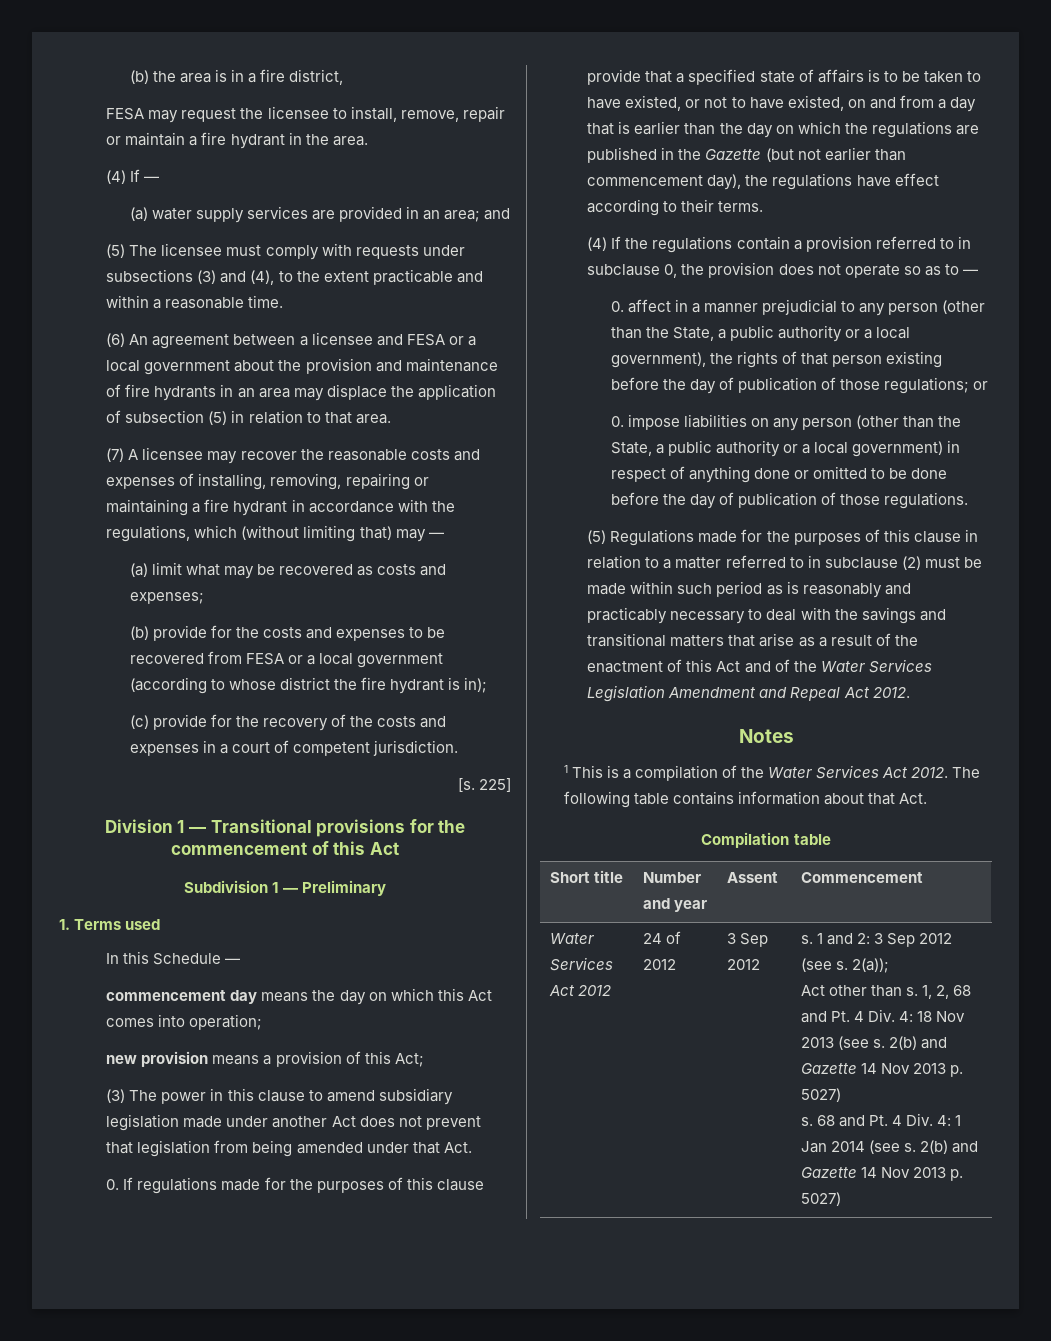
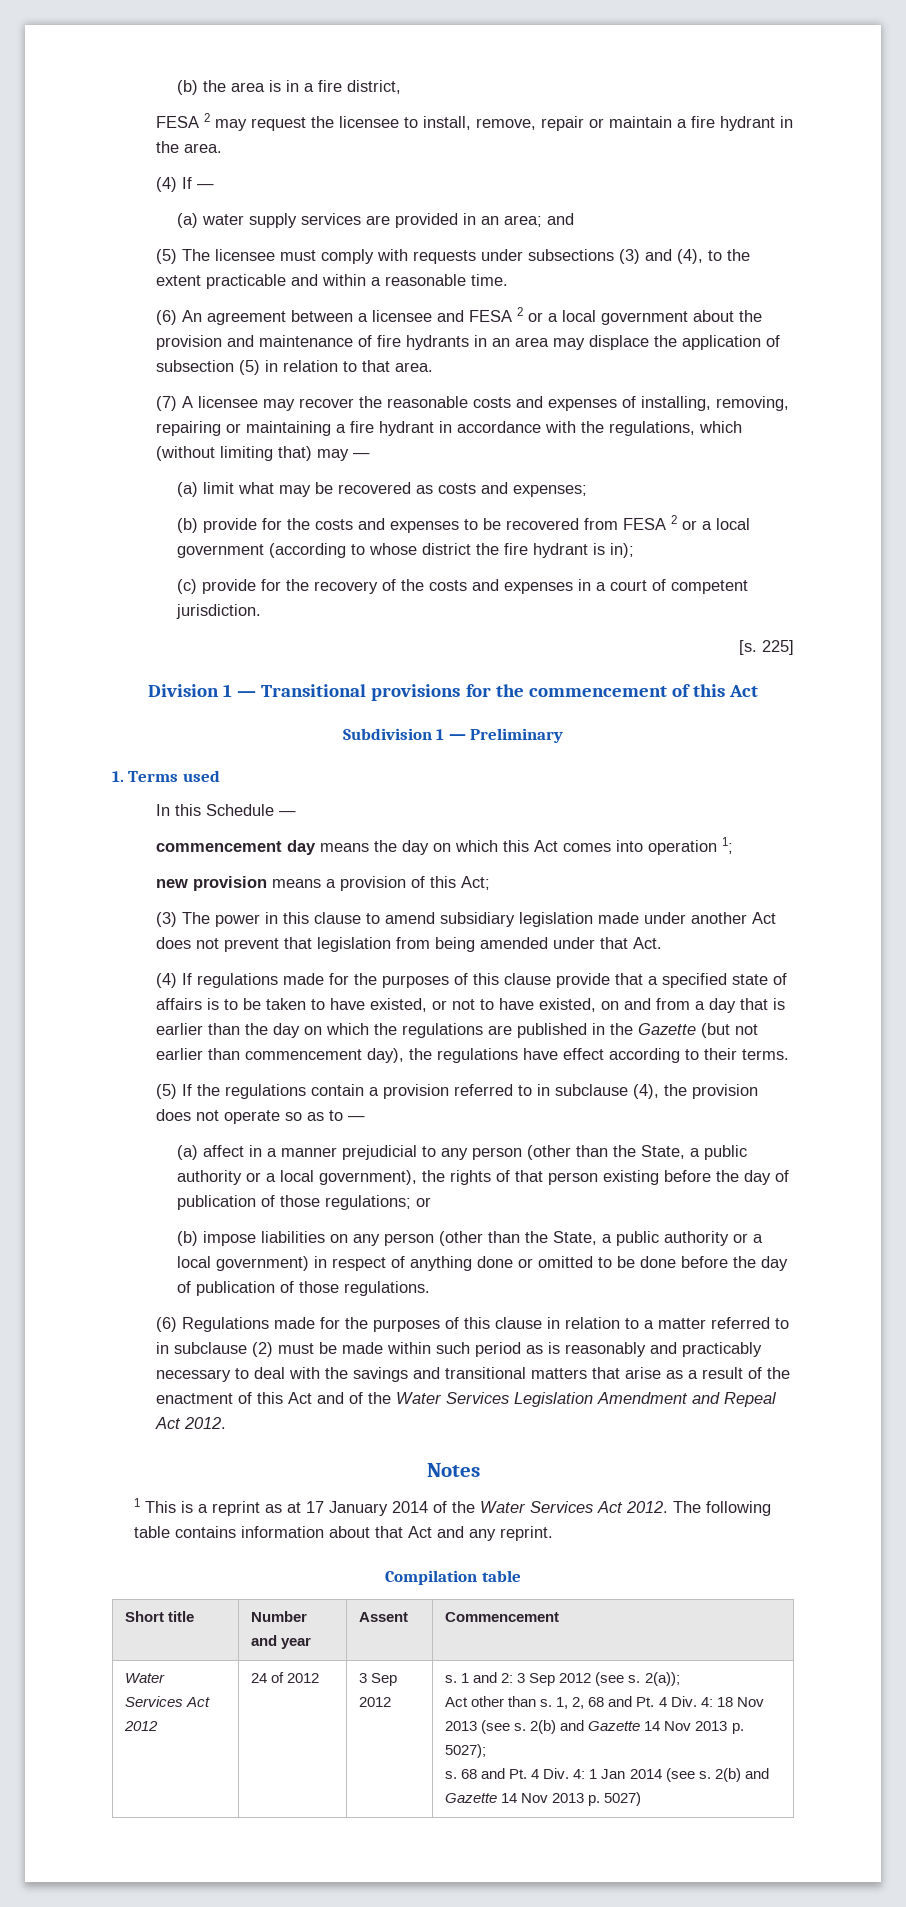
- FESA may request the licensee to install, remove, repair or maintain a fire hydrant in the area.
+ FESA 2 may request the licensee to install, remove, repair or maintain a fire hydrant in the area.
- (6) An agreement between a licensee and FESA or a local government about the provision and maintenance of fire hydrants in an area may displace the application of subsection (5) in relation to that area.
+ (6) An agreement between a licensee and FESA 2 or a local government about the provision and maintenance of fire hydrants in an area may displace the application of subsection (5) in relation to that area.
- (b) provide for the costs and expenses to be recovered from FESA or a local government (according to whose district the fire hydrant is in);
+ (b) provide for the costs and expenses to be recovered from FESA 2 or a local government (according to whose district the fire hydrant is in);
- commencement day means the day on which this Act comes into operation;
+ commencement day means the day on which this Act comes into operation 1;
- 0. If regulations made for the purposes of this clause provide that a specified state of affairs is to be taken to have existed, or not to have existed, on and from a day that is earlier than the day on which the regulations are published in the Gazette (but not earlier than commencement day), the regulations have effect according to their terms.
+ (4) If regulations made for the purposes of this clause provide that a specified state of affairs is to be taken to have existed, or not to have existed, on and from a day that is earlier than the day on which the regulations are published in the Gazette (but not earlier than commencement day), the regulations have effect according to their terms.
- (4) If the regulations contain a provision referred to in subclause 0, the provision does not operate so as to —
+ (5) If the regulations contain a provision referred to in subclause (4), the provision does not operate so as to —
- 0. affect in a manner prejudicial to any person (other than the State, a public authority or a local government), the rights of that person existing before the day of publication of those regulations; or
+ (a) affect in a manner prejudicial to any person (other than the State, a public authority or a local government), the rights of that person existing before the day of publication of those regulations; or
- 0. impose liabilities on any person (other than the State, a public authority or a local government) in respect of anything done or omitted to be done before the day of publication of those regulations.
+ (b) impose liabilities on any person (other than the State, a public authority or a local government) in respect of anything done or omitted to be done before the day of publication of those regulations.
- (5) Regulations made for the purposes of this clause in relation to a matter referred to in subclause (2) must be made within such period as is reasonably and practicably necessary to deal with the savings and transitional matters that arise as a result of the enactment of this Act and of the Water Services Legislation Amendment and Repeal Act 2012.
+ (6) Regulations made for the purposes of this clause in relation to a matter referred to in subclause (2) must be made within such period as is reasonably and practicably necessary to deal with the savings and transitional matters that arise as a result of the enactment of this Act and of the Water Services Legislation Amendment and Repeal Act 2012.
- 1 This is a compilation of the Water Services Act 2012.
+ 1 This is a reprint as at 17 January 2014 of the Water Services Act 2012.
- The following table contains information about that Act.
+ The following table contains information about that Act and any reprint.
- 1, 2, 68 and Pt. 4 Div. 4: 18 Nov 2013 (see s. 2(b) and Gazette 14 Nov 2013 p. 5027)
+ 1, 2, 68 and Pt. 4 Div. 4: 18 Nov 2013 (see s. 2(b) and Gazette 14 Nov 2013 p. 5027);

